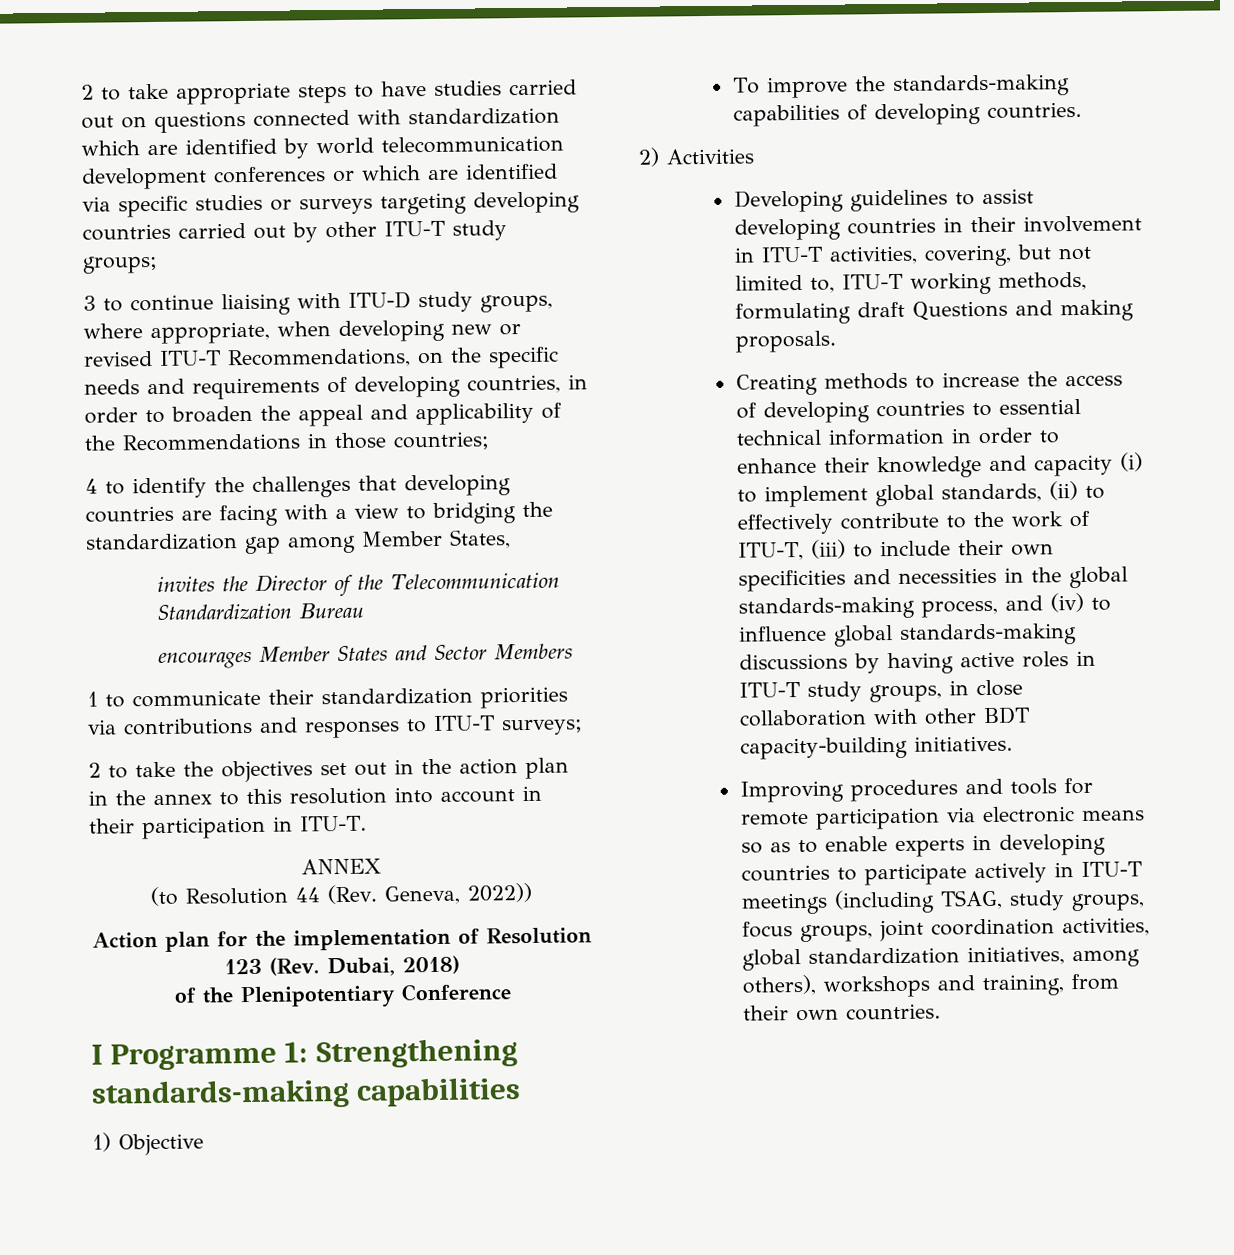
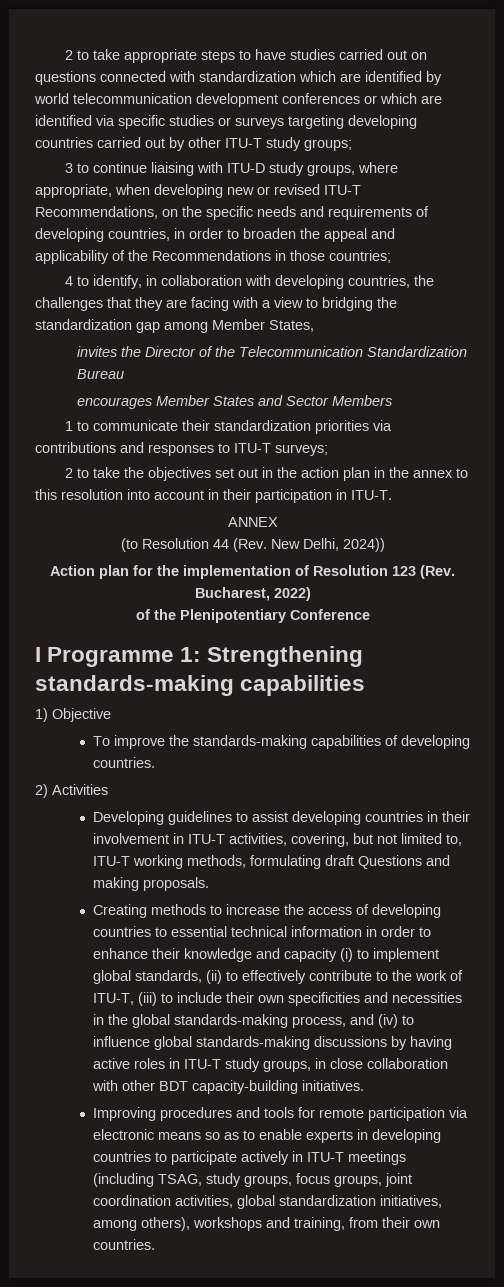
- 4 to identify the challenges that developing countries are facing with a view to bridging the standardization gap among Member States,
+ 4 to identify, in collaboration with developing countries, the challenges that they are facing with a view to bridging the standardization gap among Member States,
- (to Resolution 44 (Rev. Geneva, 2022))
+ (to Resolution 44 (Rev. New Delhi, 2024))
- Action plan for the implementation of Resolution 123 (Rev. Dubai, 2018)
+ Action plan for the implementation of Resolution 123 (Rev. Bucharest, 2022)

